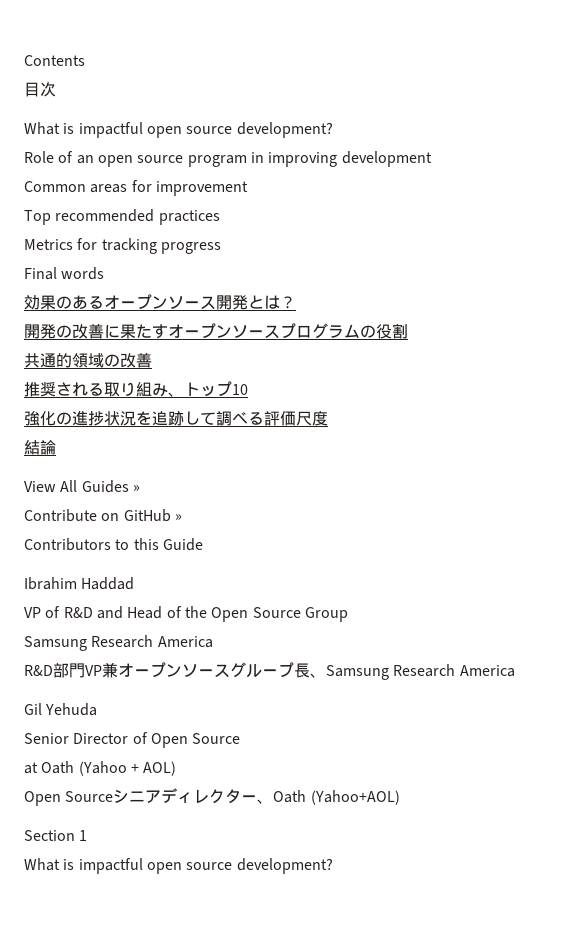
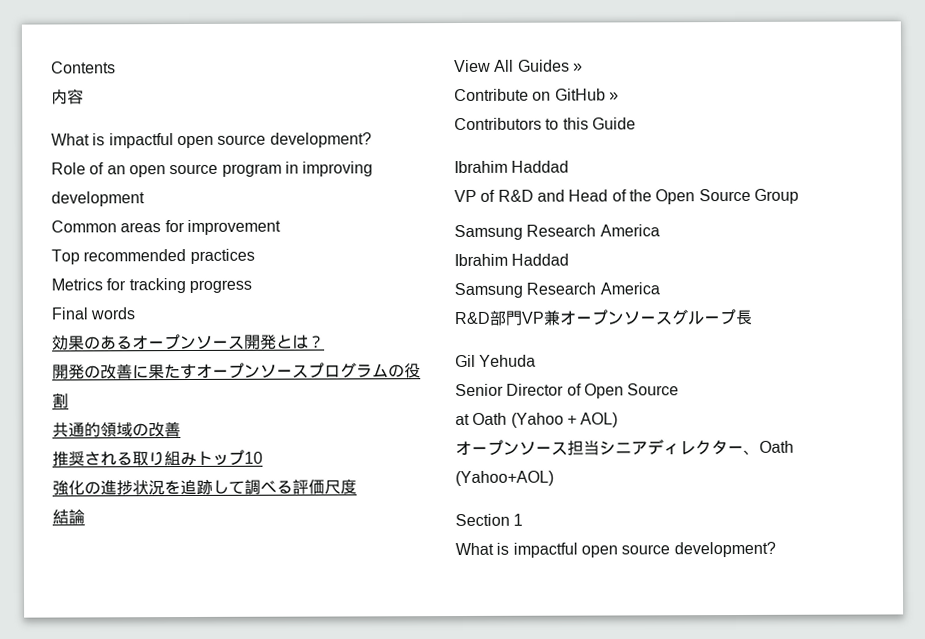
- 目次
+ 内容
- 推奨される取り組み、トップ10
+ 推奨される取り組みトップ10
  VP of R&D and Head of the Open Source Group
+ Samsung Research America
+ Ibrahim Haddad
- R&D部門VP兼オープンソースグループ長、Samsung Research America
+ R&D部門VP兼オープンソースグループ長
- Open Sourceシニアディレクター、Oath (Yahoo+AOL)
+ オープンソース担当シニアディレクター、Oath (Yahoo+AOL)

